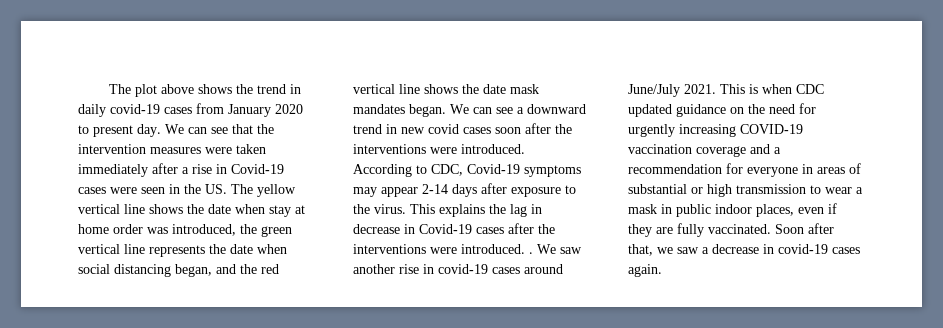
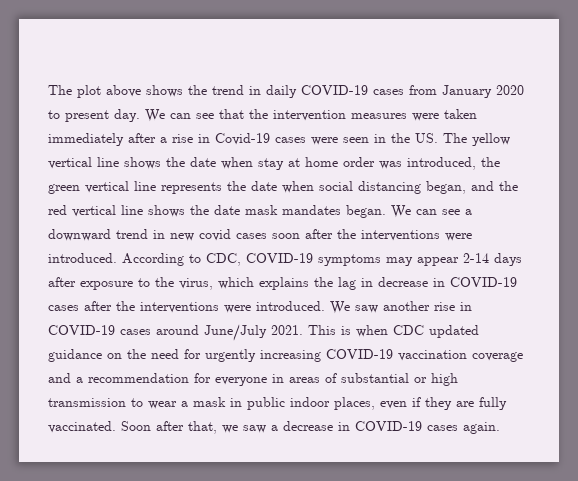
- The plot above shows the trend in daily covid-19 cases from January 2020 to present day.
+ The plot above shows the trend in daily COVID-19 cases from January 2020 to present day.
- According to CDC, Covid-19 symptoms may appear 2-14 days after exposure to the virus. This explains the lag in decrease in Covid-19 cases after the interventions were introduced. .
+ According to CDC, COVID-19 symptoms may appear 2-14 days after exposure to the virus, which explains the lag in decrease in COVID-19 cases after the interventions were introduced.
- We saw another rise in covid-19 cases around June/July 2021.
+ We saw another rise in COVID-19 cases around June/July 2021.
- Soon after that, we saw a decrease in covid-19 cases again.
+ Soon after that, we saw a decrease in COVID-19 cases again.

